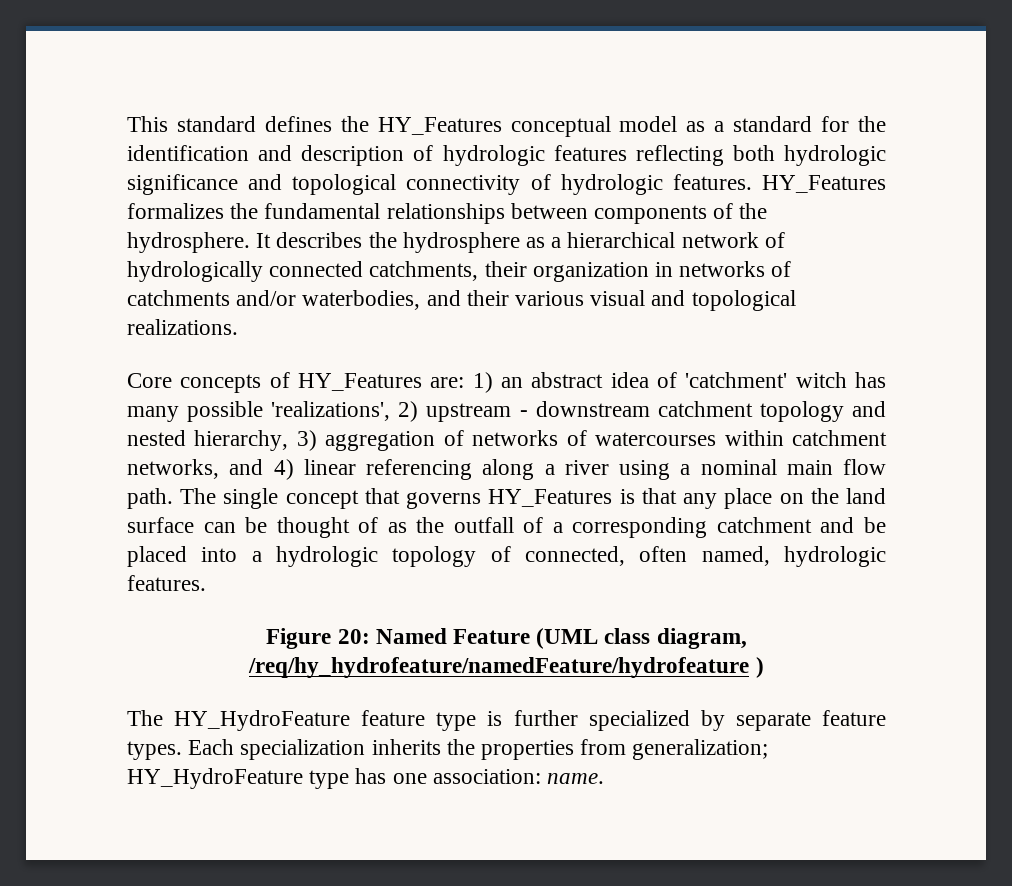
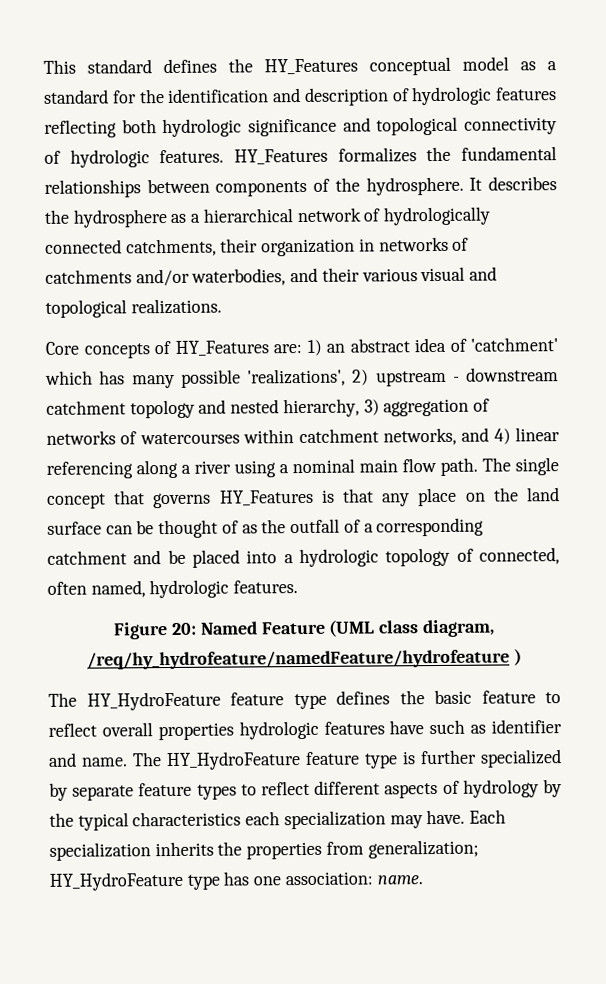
- Core concepts of HY_Features are: 1) an abstract idea of 'catchment' witch has many possible 'realizations', 2) upstream - downstream catchment topology and nested hierarchy, 3) aggregation of networks of watercourses within catchment networks, and 4) linear referencing along a river using a nominal main flow path.
+ Core concepts of HY_Features are: 1) an abstract idea of 'catchment' which has many possible 'realizations', 2) upstream - downstream catchment topology and nested hierarchy, 3) aggregation of networks of watercourses within catchment networks, and 4) linear referencing along a river using a nominal main flow path.
- The HY_HydroFeature feature type is further specialized by separate feature types.
+ The HY_HydroFeature feature type defines the basic feature to reflect overall properties hydrologic features have such as identifier and name. The HY_HydroFeature feature type is further specialized by separate feature types to reflect different aspects of hydrology by the typical characteristics each specialization may have.

